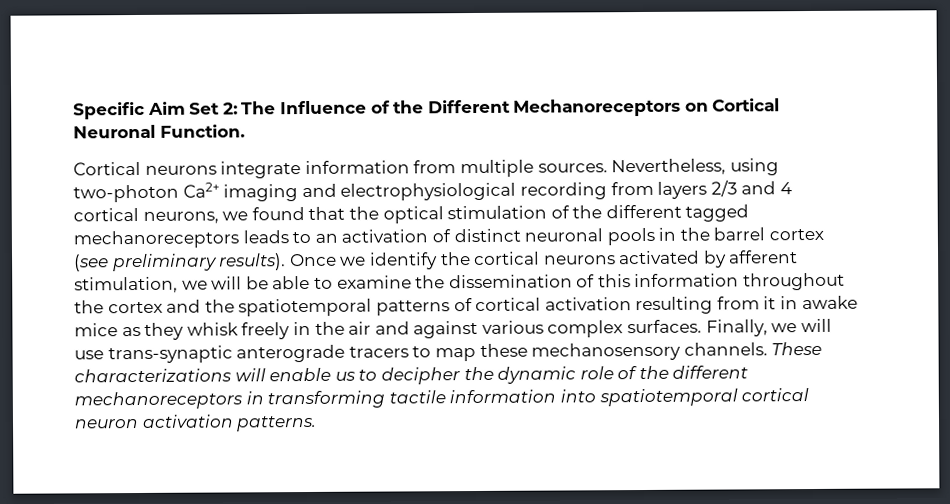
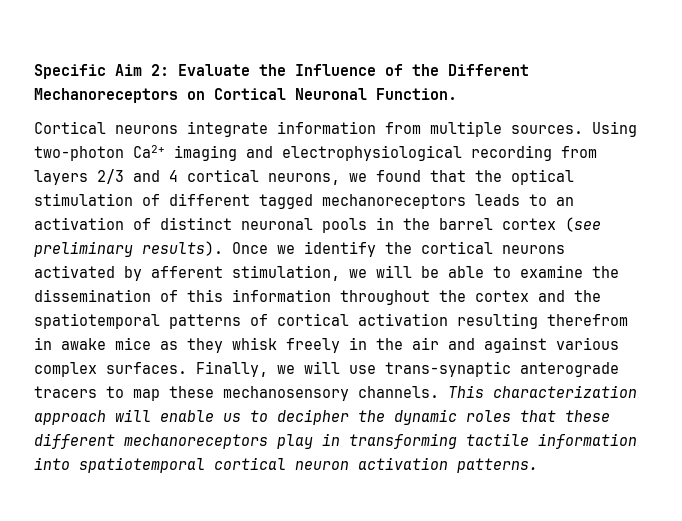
- Specific Aim Set 2: The Influence of the Different Mechanoreceptors on Cortical Neuronal Function.
+ Specific Aim 2: Evaluate the Influence of the Different Mechanoreceptors on Cortical Neuronal Function.
- Nevertheless, using two-photon Ca2+ imaging and electrophysiological recording from layers 2/3 and 4 cortical neurons, we found that the optical stimulation of the different tagged mechanoreceptors leads to an activation of distinct neuronal pools in the barrel cortex (see preliminary results).
+ Using two-photon Ca2+ imaging and electrophysiological recording from layers 2/3 and 4 cortical neurons, we found that the optical stimulation of different tagged mechanoreceptors leads to an activation of distinct neuronal pools in the barrel cortex (see preliminary results).
- Once we identify the cortical neurons activated by afferent stimulation, we will be able to examine the dissemination of this information throughout the cortex and the spatiotemporal patterns of cortical activation resulting from it in awake mice as they whisk freely in the air and against various complex surfaces.
+ Once we identify the cortical neurons activated by afferent stimulation, we will be able to examine the dissemination of this information throughout the cortex and the spatiotemporal patterns of cortical activation resulting therefrom in awake mice as they whisk freely in the air and against various complex surfaces.
- These characterizations will enable us to decipher the dynamic role of the different mechanoreceptors in transforming tactile information into spatiotemporal cortical neuron activation patterns.
+ This characterization approach will enable us to decipher the dynamic roles that these different mechanoreceptors play in transforming tactile information into spatiotemporal cortical neuron activation patterns.

